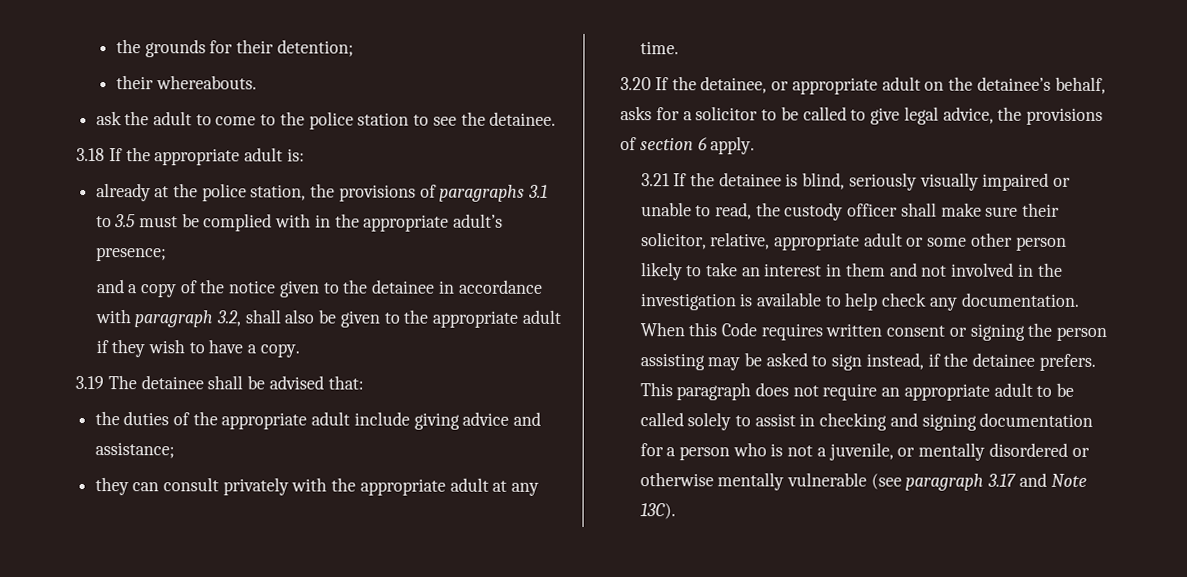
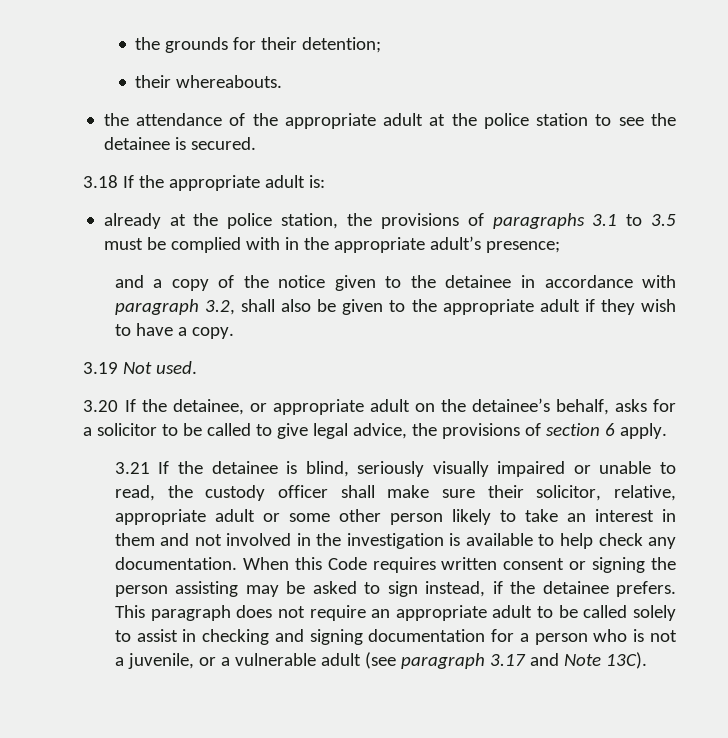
- ask the adult to come to the police station to see the detainee.
+ the attendance of the appropriate adult at the police station to see the detainee is secured.
- 3.19 The detainee shall be advised that:
- the duties of the appropriate adult include giving advice and assistance;
- they can consult privately with the appropriate adult at any time.
+ 3.19 Not used.
- This paragraph does not require an appropriate adult to be called solely to assist in checking and signing documentation for a person who is not a juvenile, or mentally disordered or otherwise mentally vulnerable (see paragraph 3.17 and Note 13C).
+ This paragraph does not require an appropriate adult to be called solely to assist in checking and signing documentation for a person who is not a juvenile, or a vulnerable adult (see paragraph 3.17 and Note 13C).

